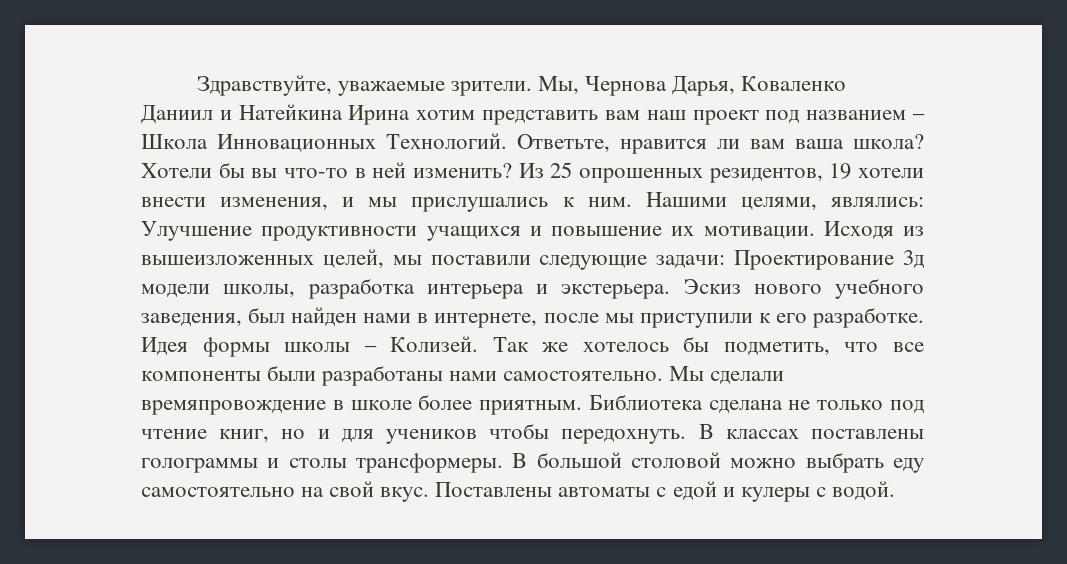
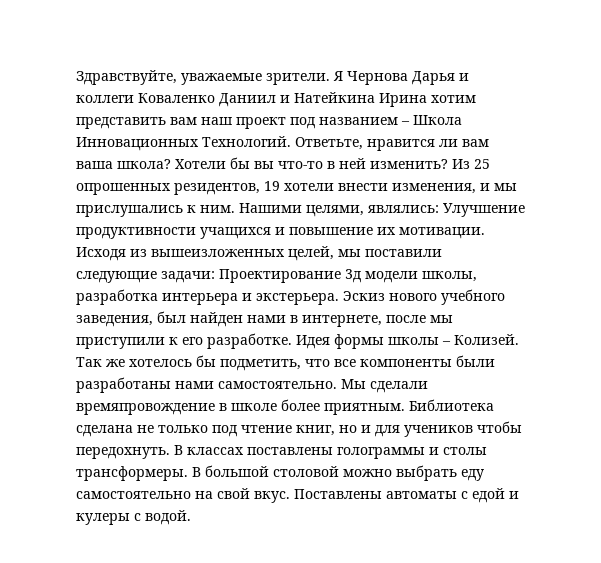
- Мы, Чернова Дарья, Коваленко Даниил и Натейкина Ирина хотим представить вам наш проект под названием – Школа Инновационных Технологий.
+ Я Чернова Дарья и коллеги Коваленко Даниил и Натейкина Ирина хотим представить вам наш проект под названием – Школа Инновационных Технологий.

